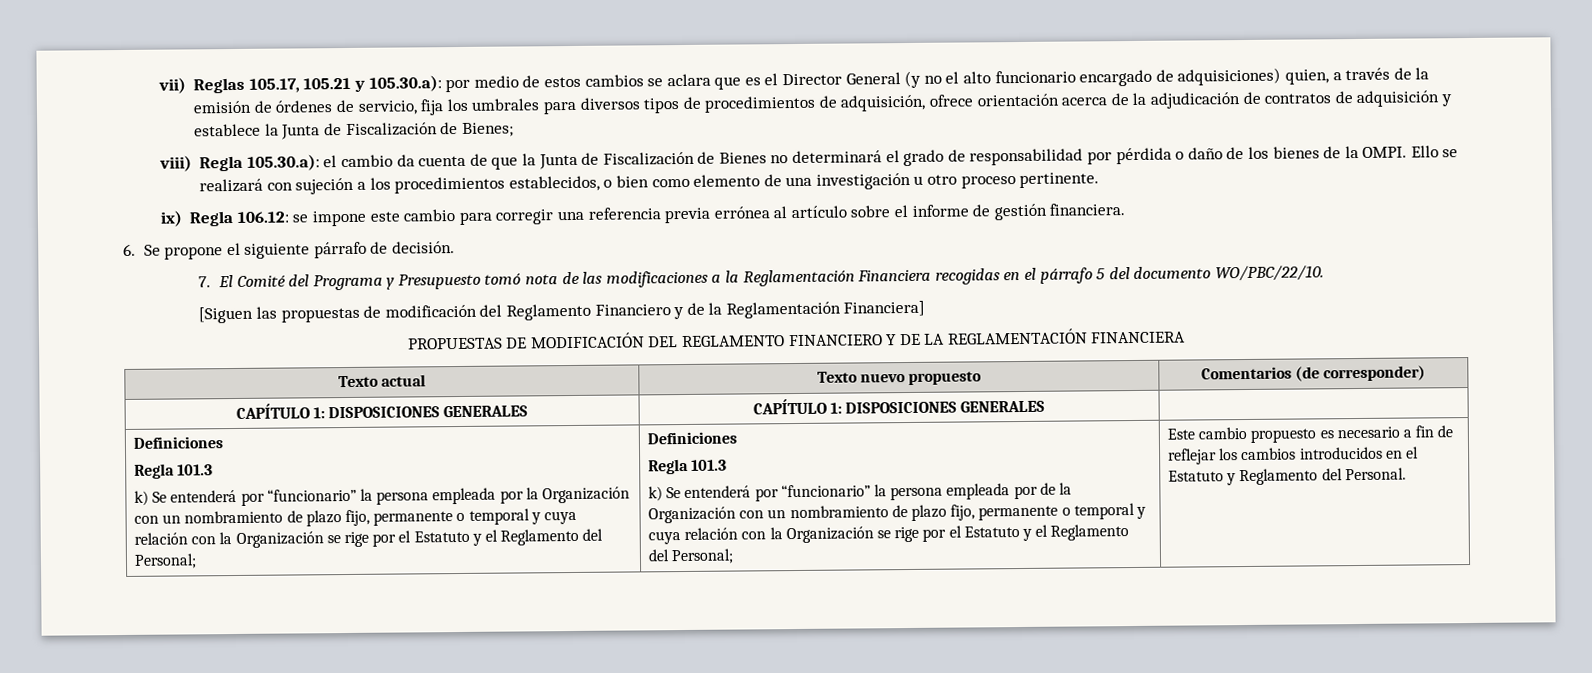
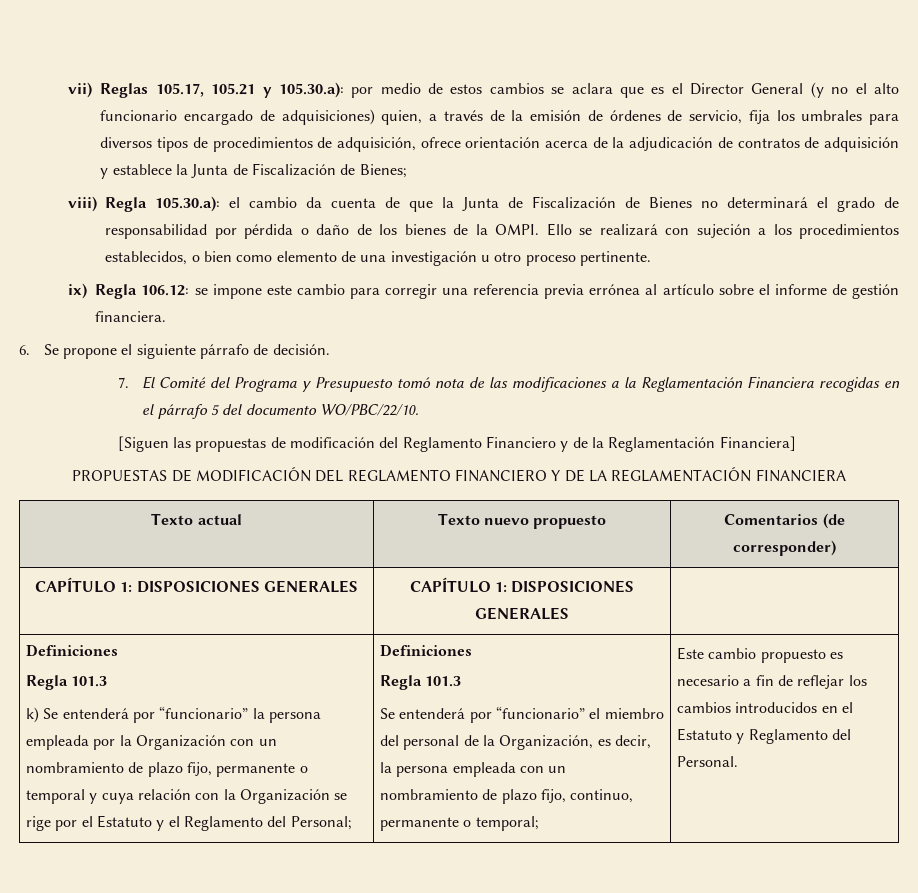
- k) Se entenderá por “funcionario” la persona empleada por de la Organización con un nombramiento de plazo fijo, permanente o temporal y cuya relación con la Organización se rige por el Estatuto y el Reglamento del Personal;
+ Se entenderá por “funcionario” el miembro del personal de la Organización, es decir, la persona empleada con un nombramiento de plazo fijo, continuo, permanente o temporal;

